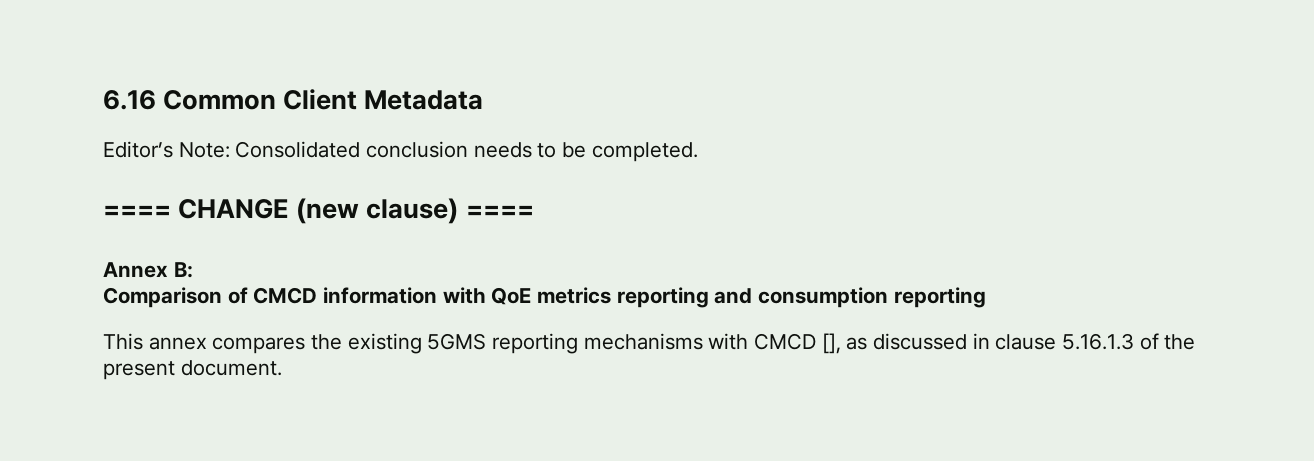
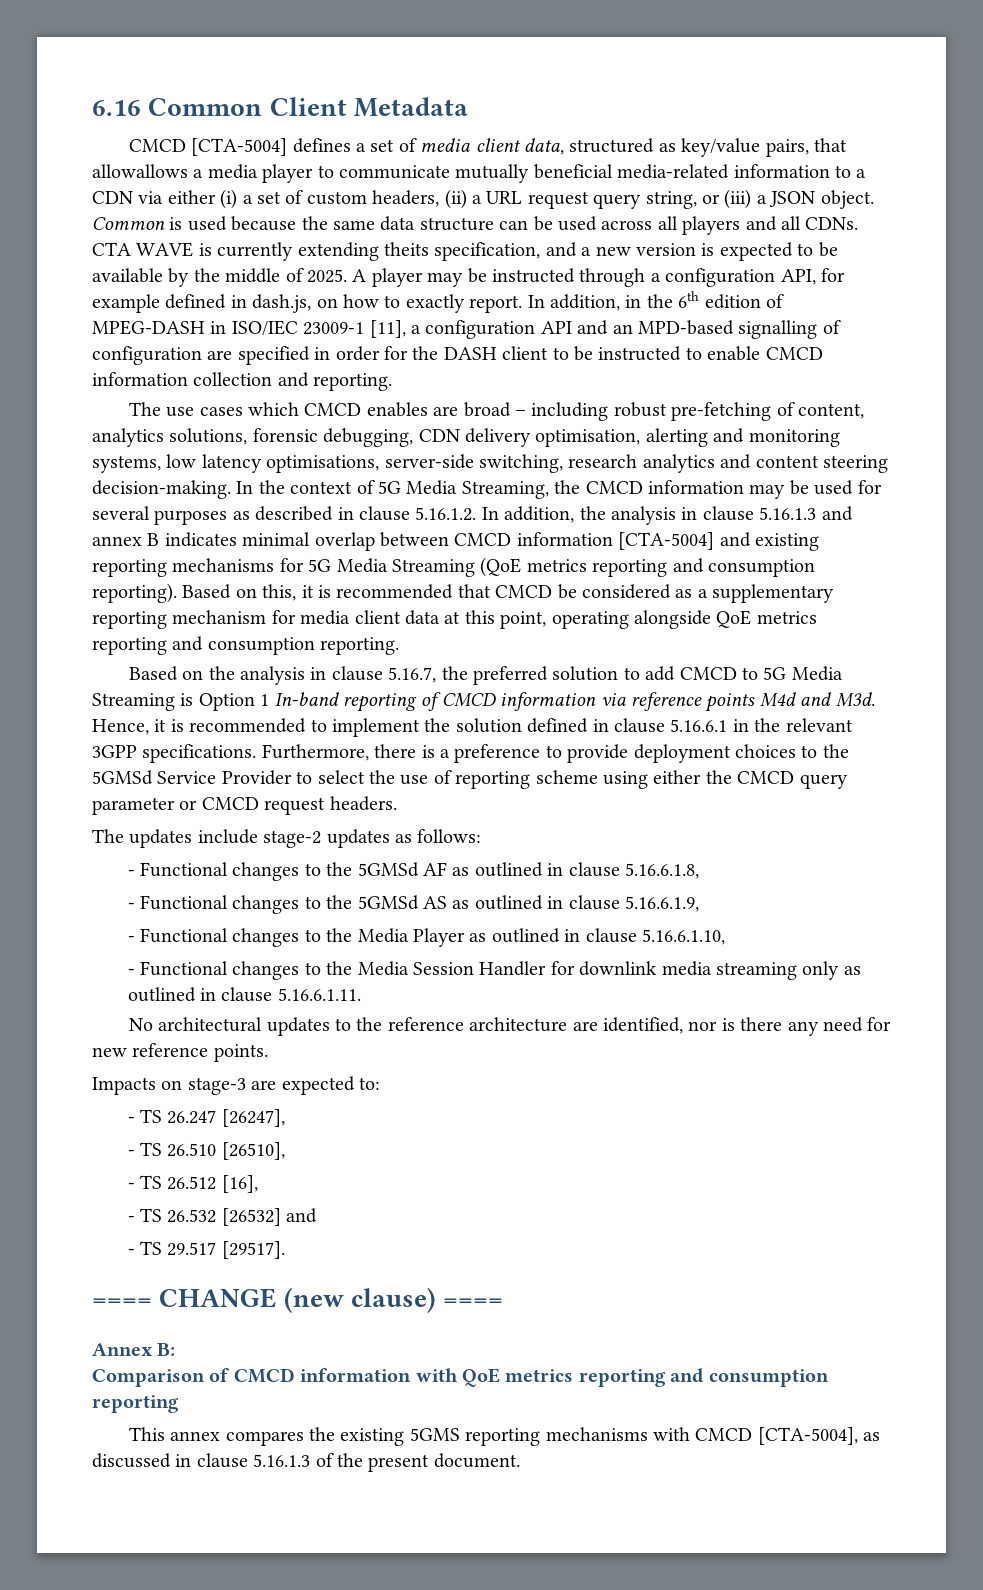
- Editor’s Note: Consolidated conclusion needs to be completed.
+ CMCD [CTA-5004] defines a set of media client data, structured as key/value pairs, that allowallows a media player to communicate mutually beneficial media-related information to a CDN via either (i) a set of custom headers, (ii) a URL request query string, or (iii) a JSON object. Common is used because the same data structure can be used across all players and all CDNs. CTA WAVE is currently extending theits specification, and a new version is expected to be available by the middle of 2025. A player may be instructed through a configuration API, for example defined in dash.js, on how to exactly report. In addition, in the 6th edition of MPEG-DASH in ISO/IEC 23009-1 [11], a configuration API and an MPD-based signalling of configuration are specified in order for the DASH client to be instructed to enable CMCD information collection and reporting.
+ The use cases which CMCD enables are broad – including robust pre-fetching of content, analytics solutions, forensic debugging, CDN delivery optimisation, alerting and monitoring systems, low latency optimisations, server-side switching, research analytics and content steering decision-making. In the context of 5G Media Streaming, the CMCD information may be used for several purposes as described in clause 5.16.1.2. In addition, the analysis in clause 5.16.1.3 and annex B indicates minimal overlap between CMCD information [CTA-5004] and existing reporting mechanisms for 5G Media Streaming (QoE metrics reporting and consumption reporting). Based on this, it is recommended that CMCD be considered as a supplementary reporting mechanism for media client data at this point, operating alongside QoE metrics reporting and consumption reporting.
+ Based on the analysis in clause 5.16.7, the preferred solution to add CMCD to 5G Media Streaming is Option 1 In-band reporting of CMCD information via reference points M4d and M3d. Hence, it is recommended to implement the solution defined in clause 5.16.6.1 in the relevant 3GPP specifications. Furthermore, there is a preference to provide deployment choices to the 5GMSd Service Provider to select the use of reporting scheme using either the CMCD query parameter or CMCD request headers.
+ The updates include stage-2 updates as follows:
+ - Functional changes to the 5GMSd AF as outlined in clause 5.16.6.1.8,
+ - Functional changes to the 5GMSd AS as outlined in clause 5.16.6.1.9,
+ - Functional changes to the Media Player as outlined in clause 5.16.6.1.10,
+ - Functional changes to the Media Session Handler for downlink media streaming only as outlined in clause 5.16.6.1.11.
+ No architectural updates to the reference architecture are identified, nor is there any need for new reference points.
+ Impacts on stage-3 are expected to:
+ - TS 26.247 [26247],
+ - TS 26.510 [26510],
+ - TS 26.512 [16],
+ - TS 26.532 [26532] and
+ - TS 29.517 [29517].
- This annex compares the existing 5GMS reporting mechanisms with CMCD [], as discussed in clause 5.16.1.3 of the present document.
+ This annex compares the existing 5GMS reporting mechanisms with CMCD [CTA-5004], as discussed in clause 5.16.1.3 of the present document.

